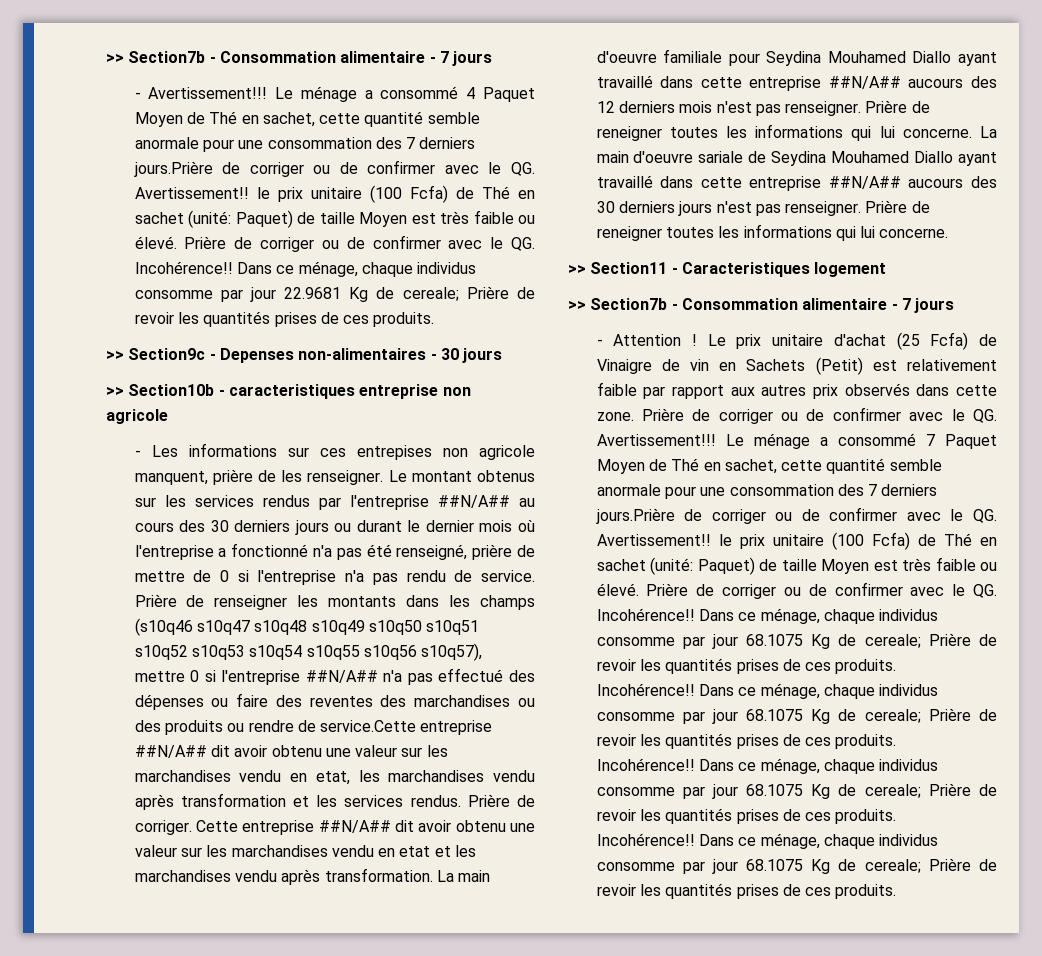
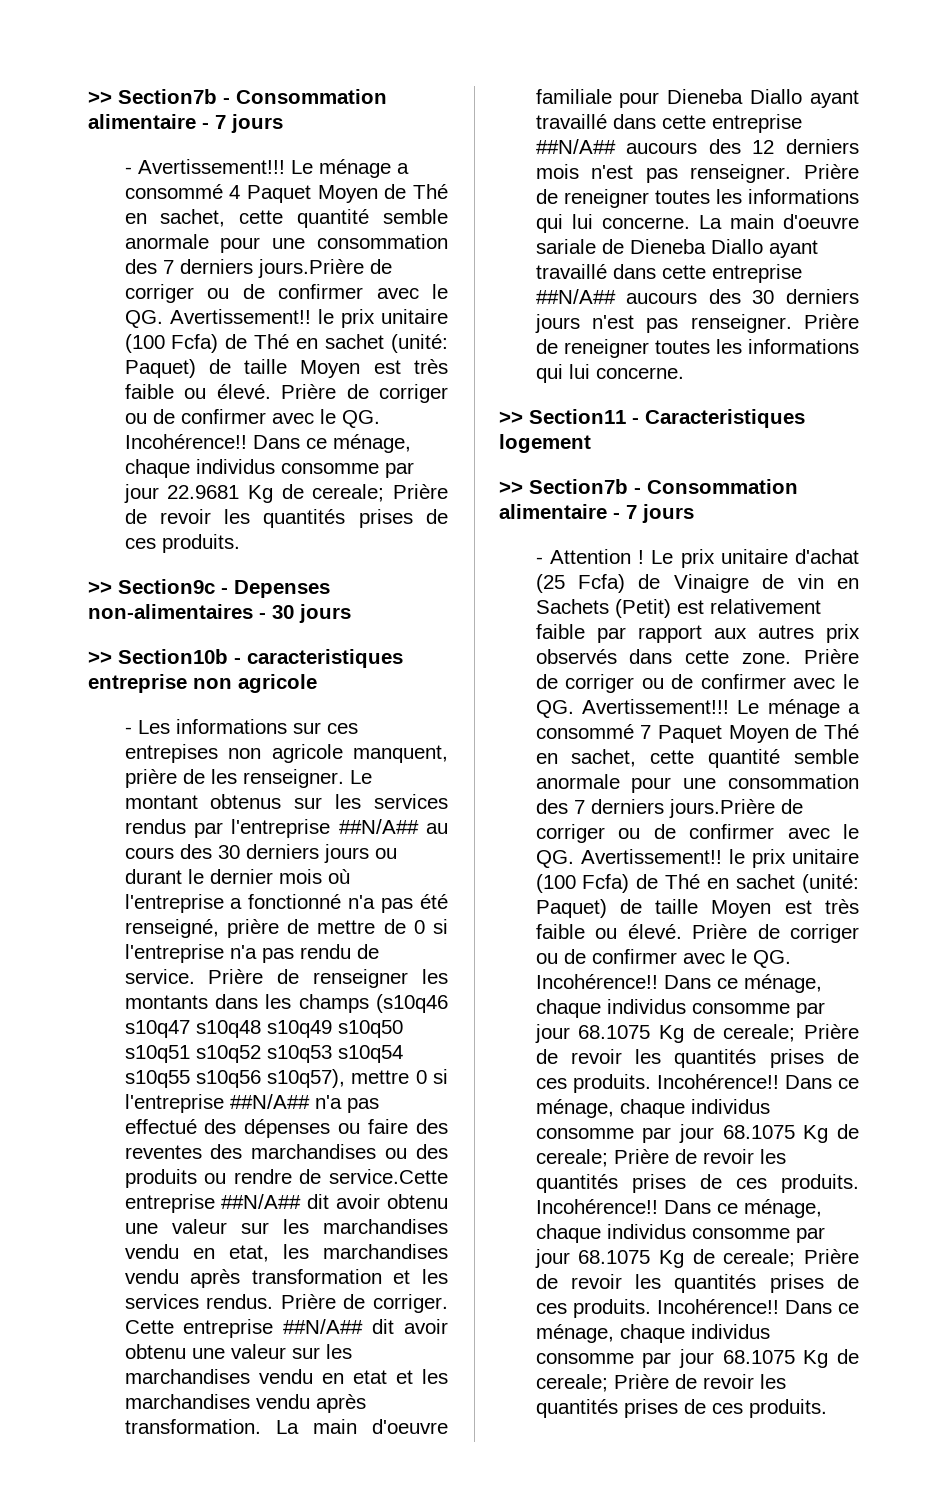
- La main d'oeuvre familiale pour Seydina Mouhamed Diallo ayant travaillé dans cette entreprise ##N/A## aucours des 12 derniers mois n'est pas renseigner.
+ La main d'oeuvre familiale pour Dieneba Diallo ayant travaillé dans cette entreprise ##N/A## aucours des 12 derniers mois n'est pas renseigner.
- La main d'oeuvre sariale de Seydina Mouhamed Diallo ayant travaillé dans cette entreprise ##N/A## aucours des 30 derniers jours n'est pas renseigner.
+ La main d'oeuvre sariale de Dieneba Diallo ayant travaillé dans cette entreprise ##N/A## aucours des 30 derniers jours n'est pas renseigner.

